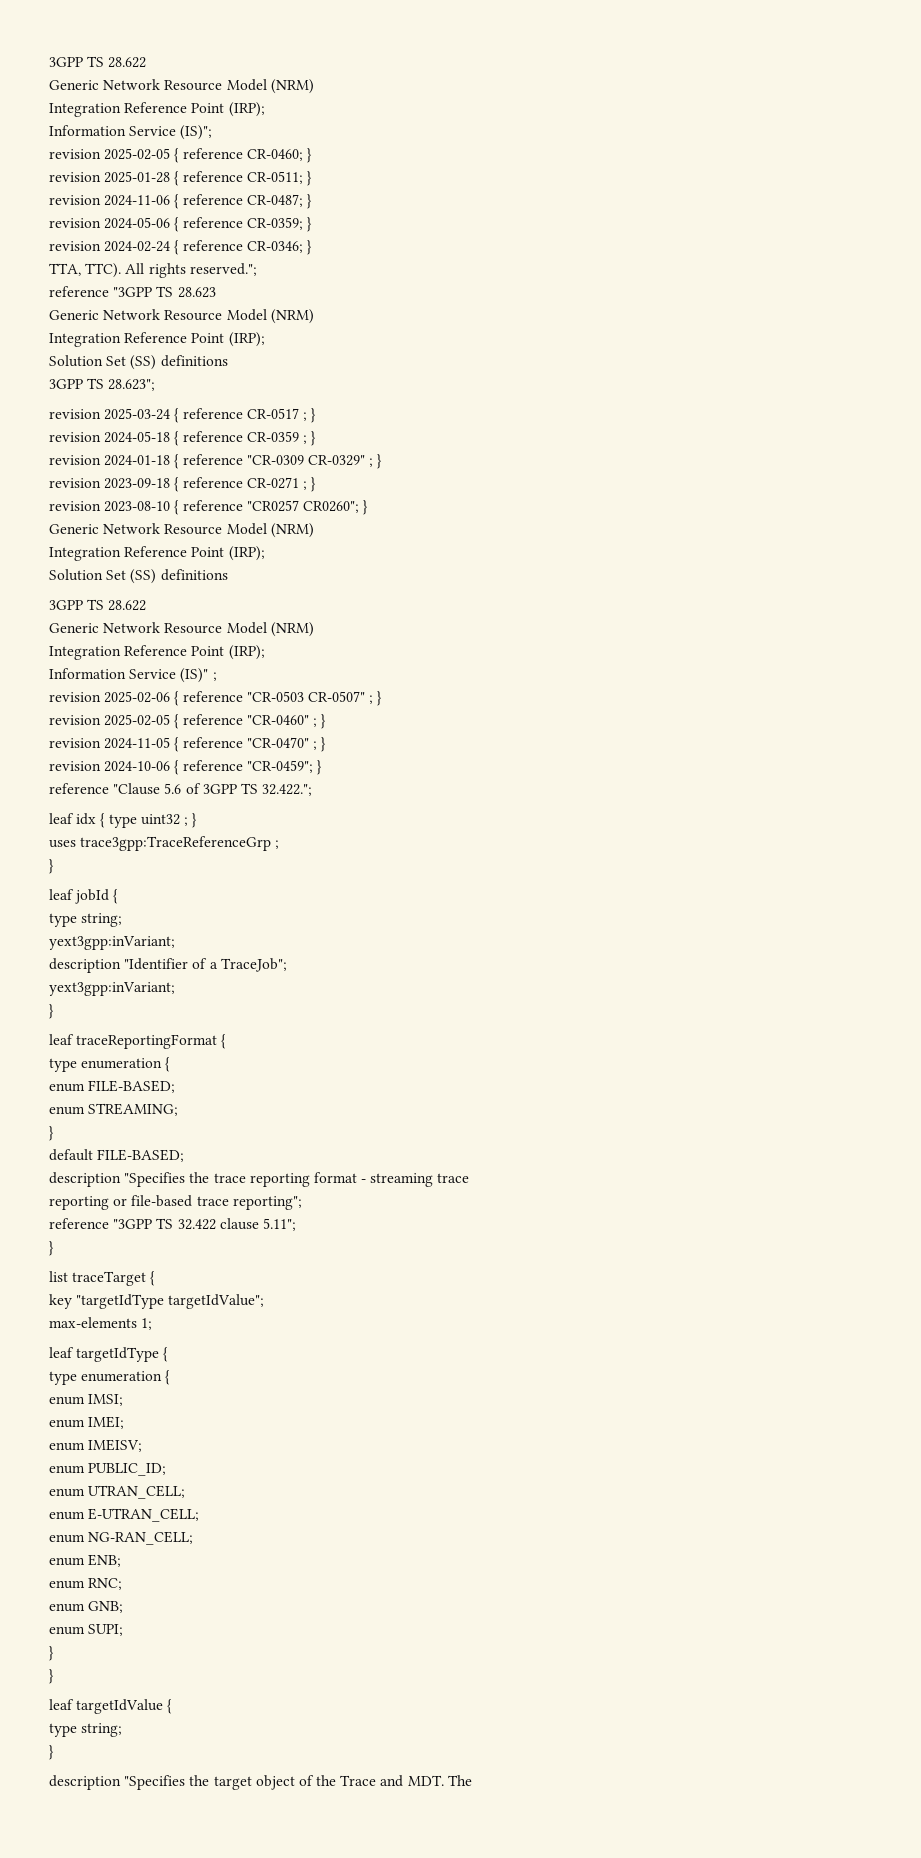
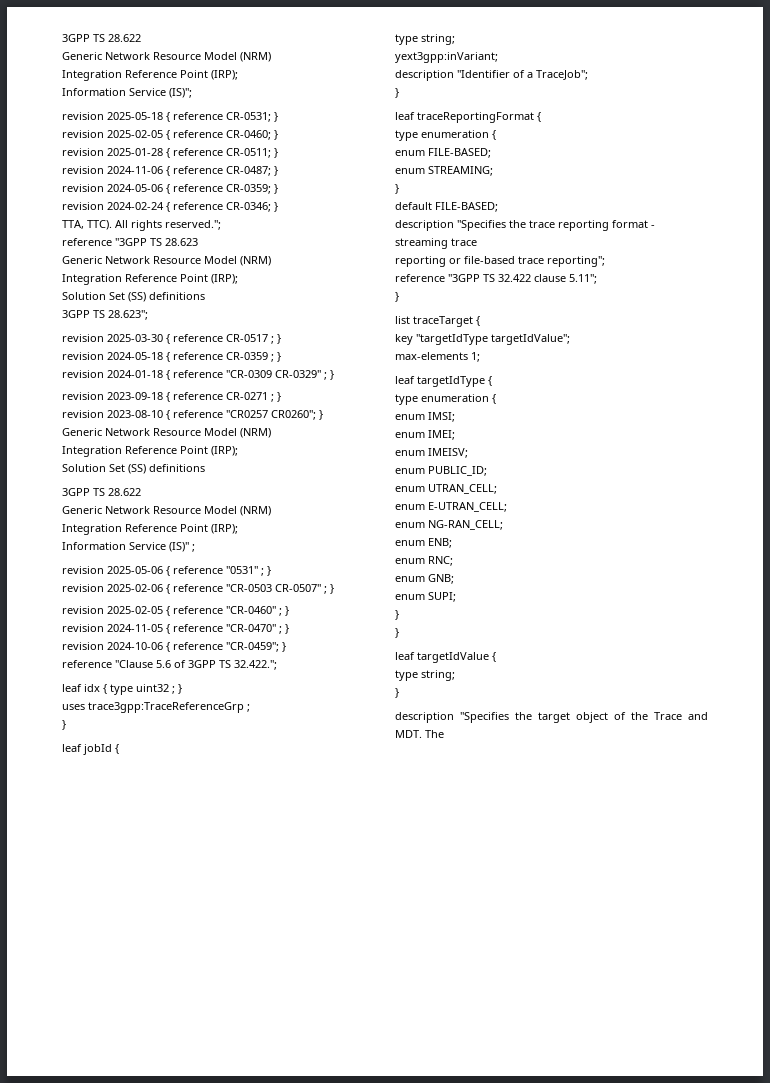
+ revision 2025-05-18 { reference CR-0531; }
- revision 2025-03-24 { reference CR-0517 ; }
+ revision 2025-03-30 { reference CR-0517 ; }
+ revision 2025-05-06 { reference "0531" ; }
  description "Identifier of a TraceJob";
- yext3gpp:inVariant;

